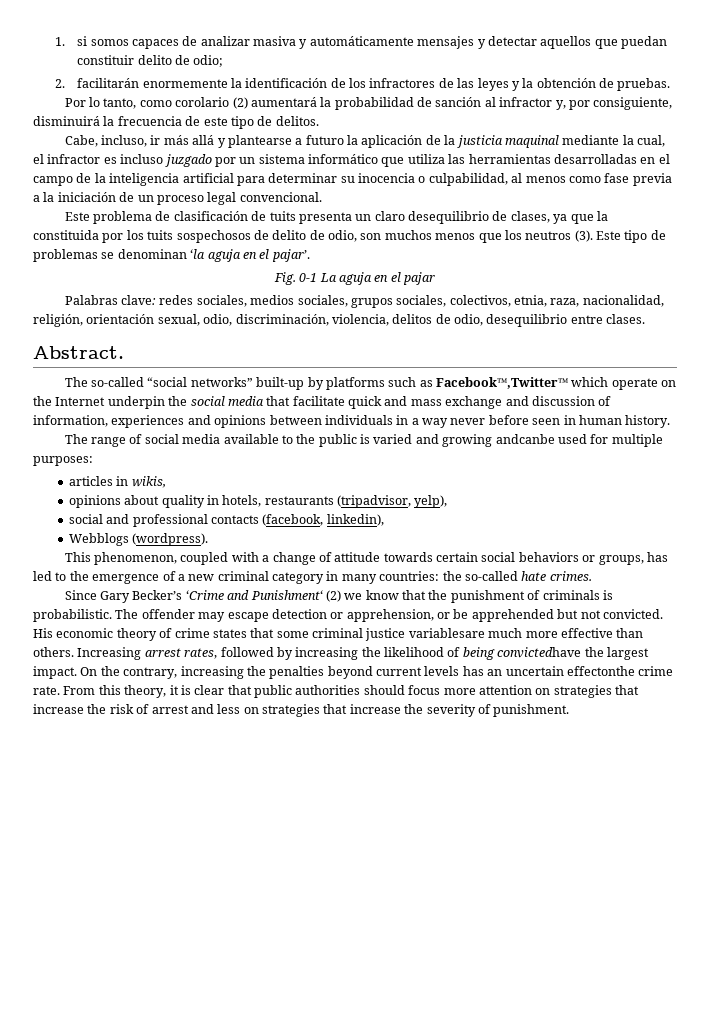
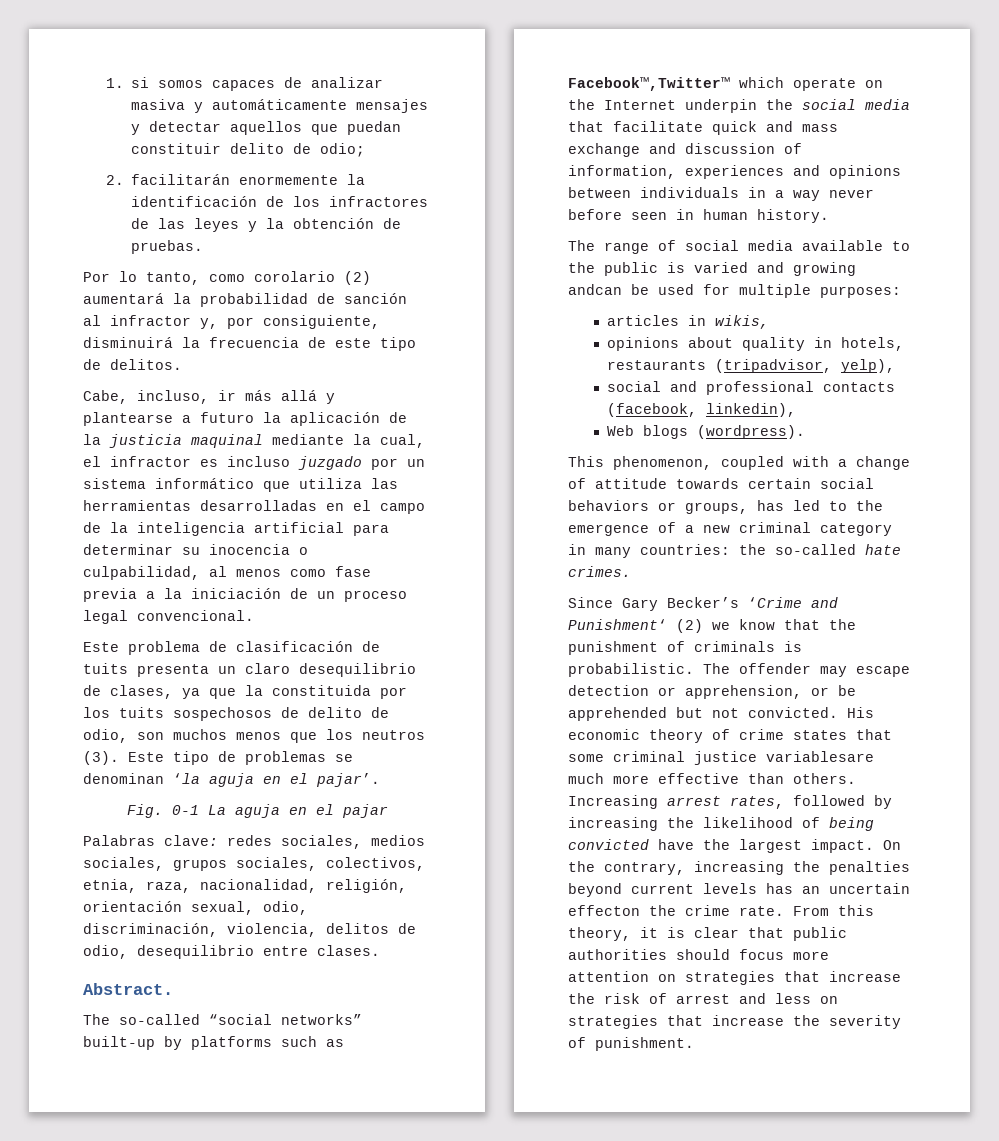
- The range of social media available to the public is varied and growing andcanbe used for multiple purposes:
+ The range of social media available to the public is varied and growing andcan be used for multiple purposes:
- Webblogs (wordpress).
+ Web blogs (wordpress).
- Increasing arrest rates, followed by increasing the likelihood of being convictedhave the largest impact.
+ Increasing arrest rates, followed by increasing the likelihood of being convicted have the largest impact.
- On the contrary, increasing the penalties beyond current levels has an uncertain effectonthe crime rate.
+ On the contrary, increasing the penalties beyond current levels has an uncertain effecton the crime rate.

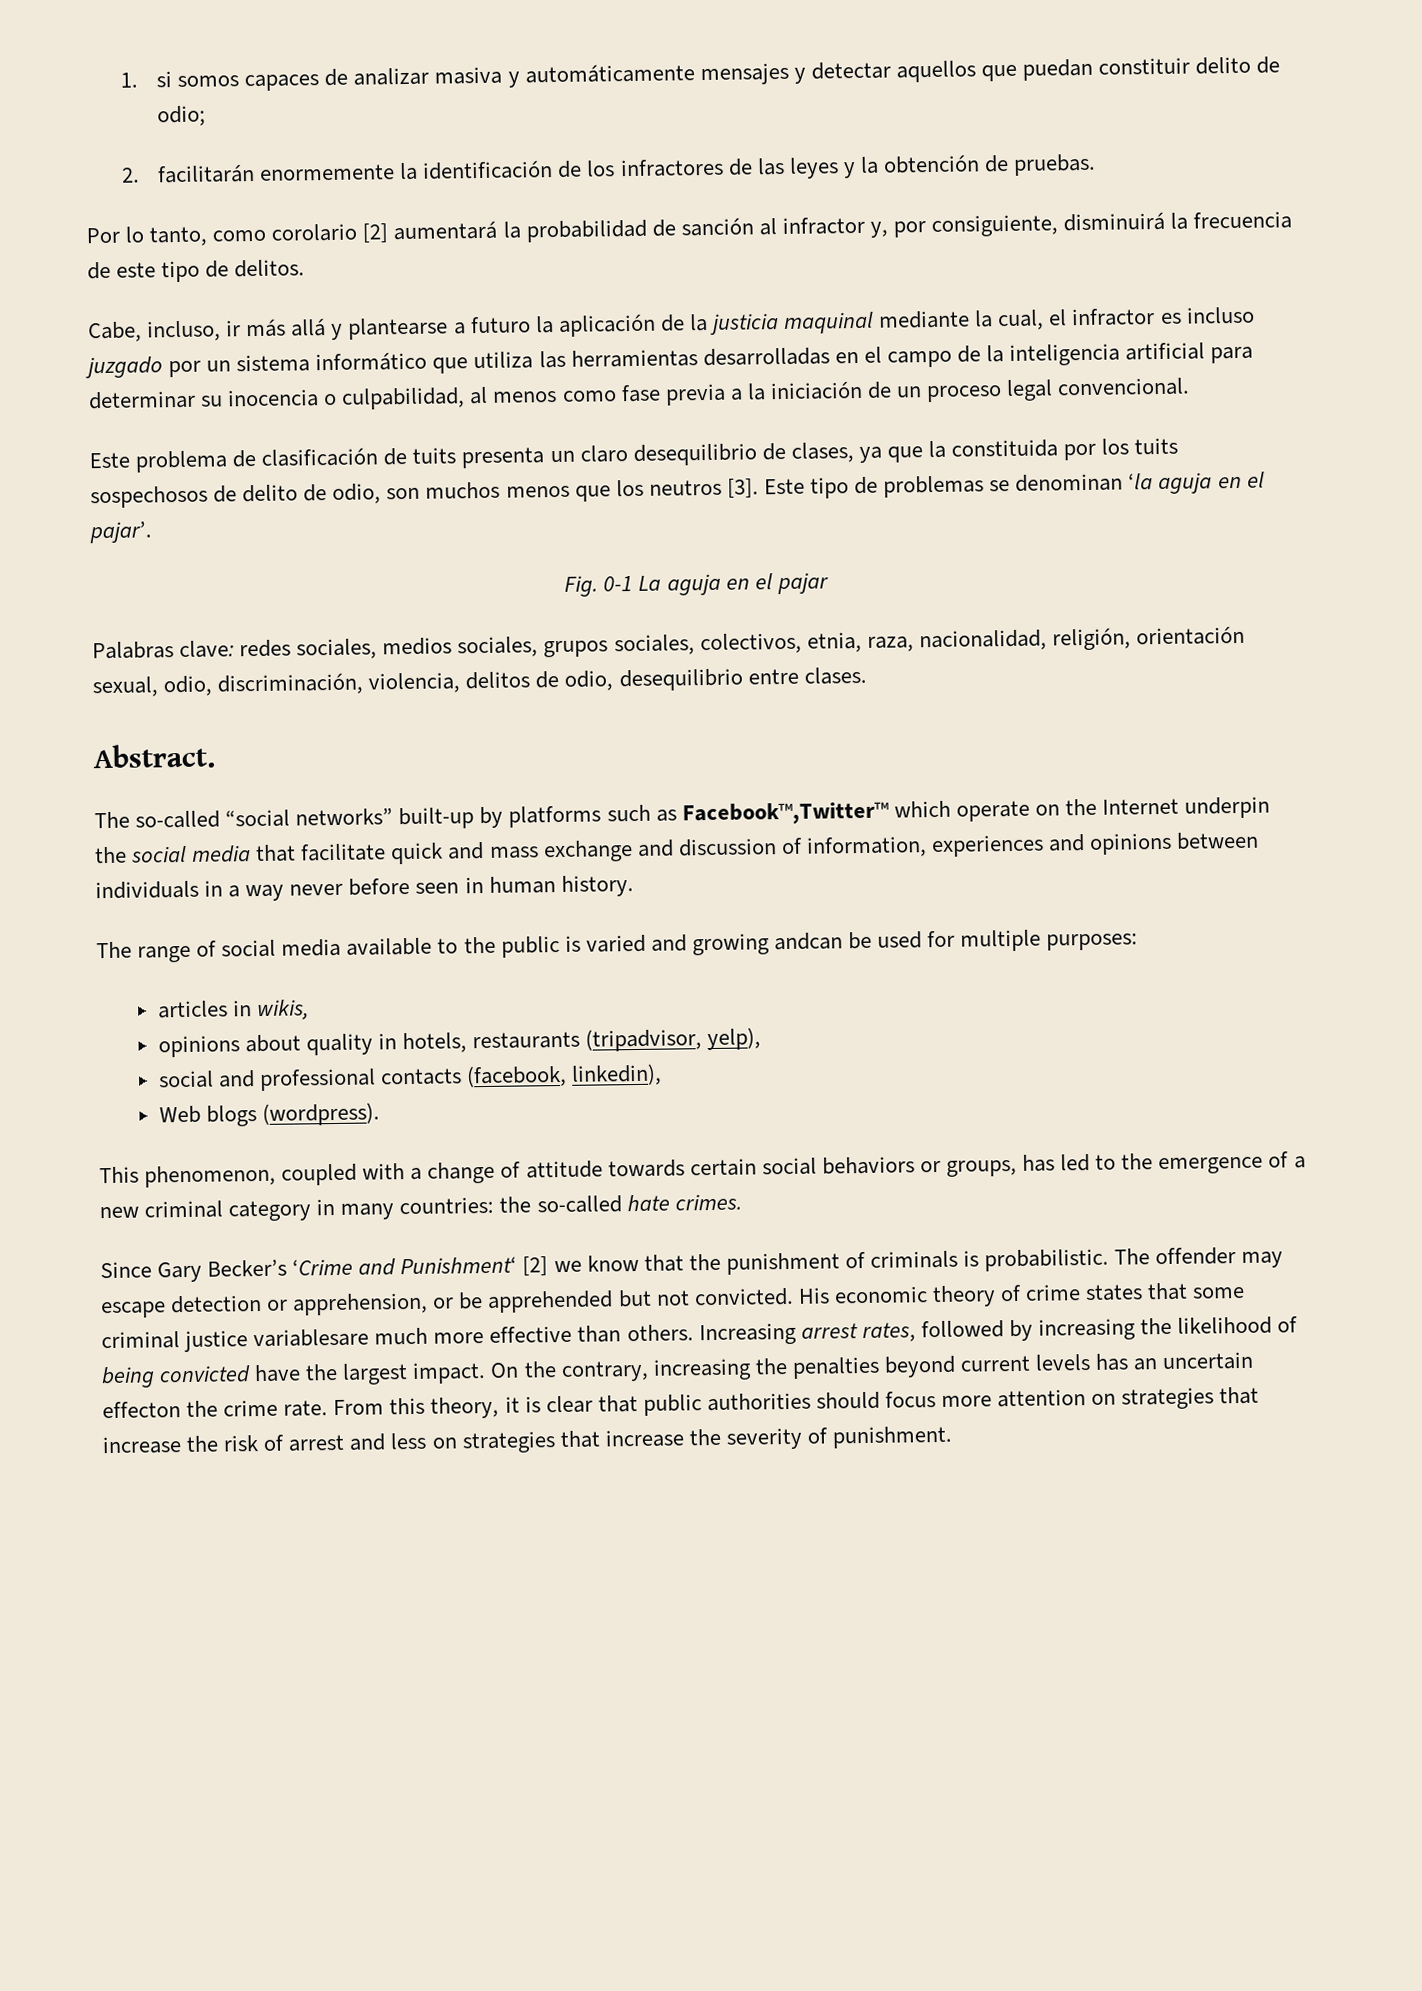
- Por lo tanto, como corolario (2) aumentará la probabilidad de sanción al infractor y, por consiguiente, disminuirá la frecuencia de este tipo de delitos.
+ Por lo tanto, como corolario [2] aumentará la probabilidad de sanción al infractor y, por consiguiente, disminuirá la frecuencia de este tipo de delitos.
- Este problema de clasificación de tuits presenta un claro desequilibrio de clases, ya que la constituida por los tuits sospechosos de delito de odio, son muchos menos que los neutros (3).
+ Este problema de clasificación de tuits presenta un claro desequilibrio de clases, ya que la constituida por los tuits sospechosos de delito de odio, son muchos menos que los neutros [3].
- Since Gary Becker’s ‘Crime and Punishment‘ (2) we know that the punishment of criminals is probabilistic.
+ Since Gary Becker’s ‘Crime and Punishment‘ [2] we know that the punishment of criminals is probabilistic.

